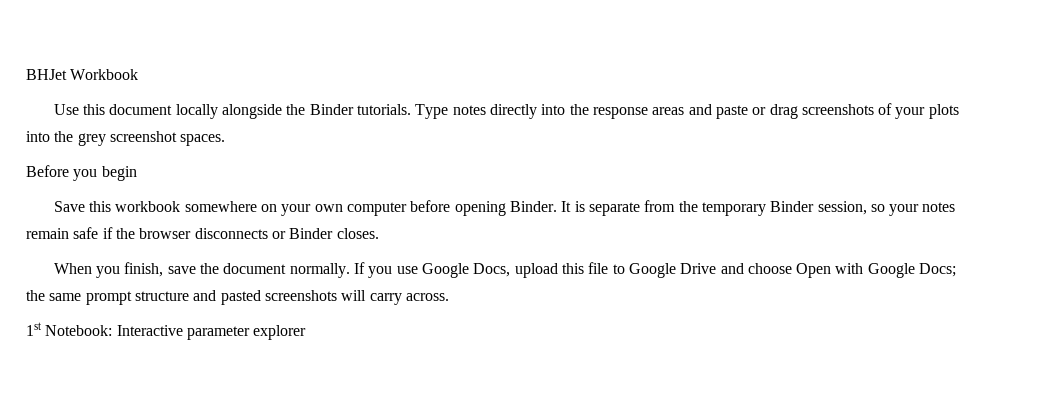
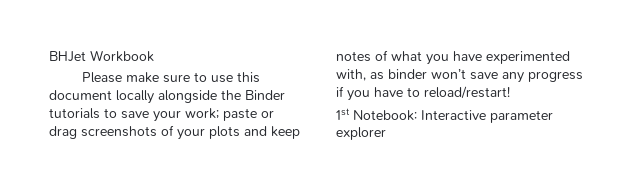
- Use this document locally alongside the Binder tutorials. Type notes directly into the response areas and paste or drag screenshots of your plots into the grey screenshot spaces.
- Before you begin
- Save this workbook somewhere on your own computer before opening Binder. It is separate from the temporary Binder session, so your notes remain safe if the browser disconnects or Binder closes.
- When you finish, save the document normally. If you use Google Docs, upload this file to Google Drive and choose Open with Google Docs; the same prompt structure and pasted screenshots will carry across.
+ Please make sure to use this document locally alongside the Binder tutorials to save your work; paste or drag screenshots of your plots and keep notes of what you have experimented with, as binder won’t save any progress if you have to reload/restart!

